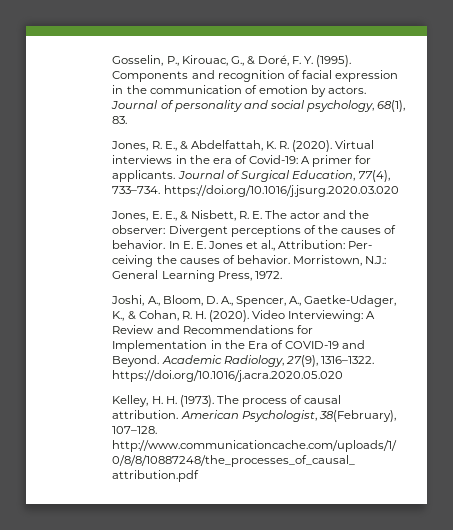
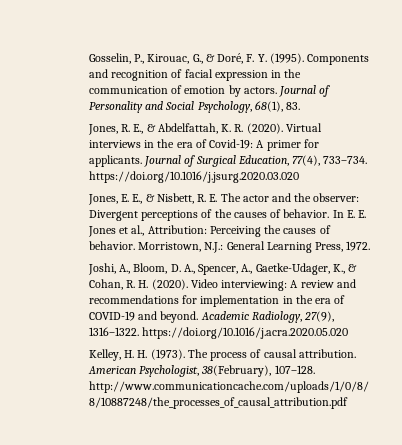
- Journal of personality and social psychology, 68(1), 83.
+ Journal of Personality and Social Psychology, 68(1), 83.
- In E. E. Jones et al., Attribution: Per- ceiving the causes of behavior.
+ In E. E. Jones et al., Attribution: Perceiving the causes of behavior.
- Video Interviewing: A Review and Recommendations for Implementation in the Era of COVID-19 and Beyond.
+ Video interviewing: A review and recommendations for implementation in the era of COVID-19 and beyond.

